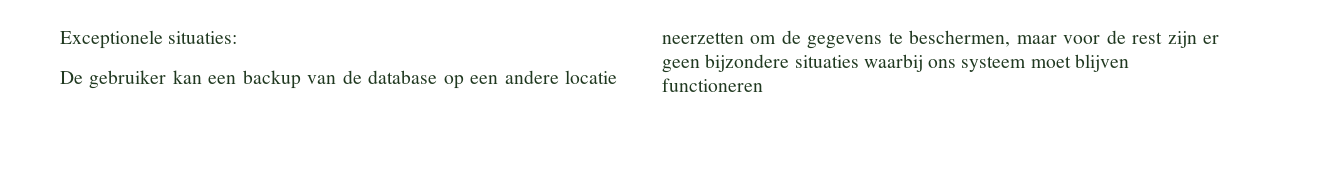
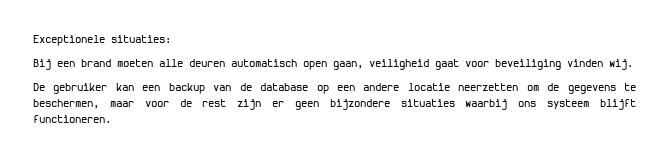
+ Bij een brand moeten alle deuren automatisch open gaan, veiligheid gaat voor beveiliging vinden wij.
- De gebruiker kan een backup van de database op een andere locatie neerzetten om de gegevens te beschermen, maar voor de rest zijn er geen bijzondere situaties waarbij ons systeem moet blijven functioneren
+ De gebruiker kan een backup van de database op een andere locatie neerzetten om de gegevens te beschermen, maar voor de rest zijn er geen bijzondere situaties waarbij ons systeem blijft functioneren.

